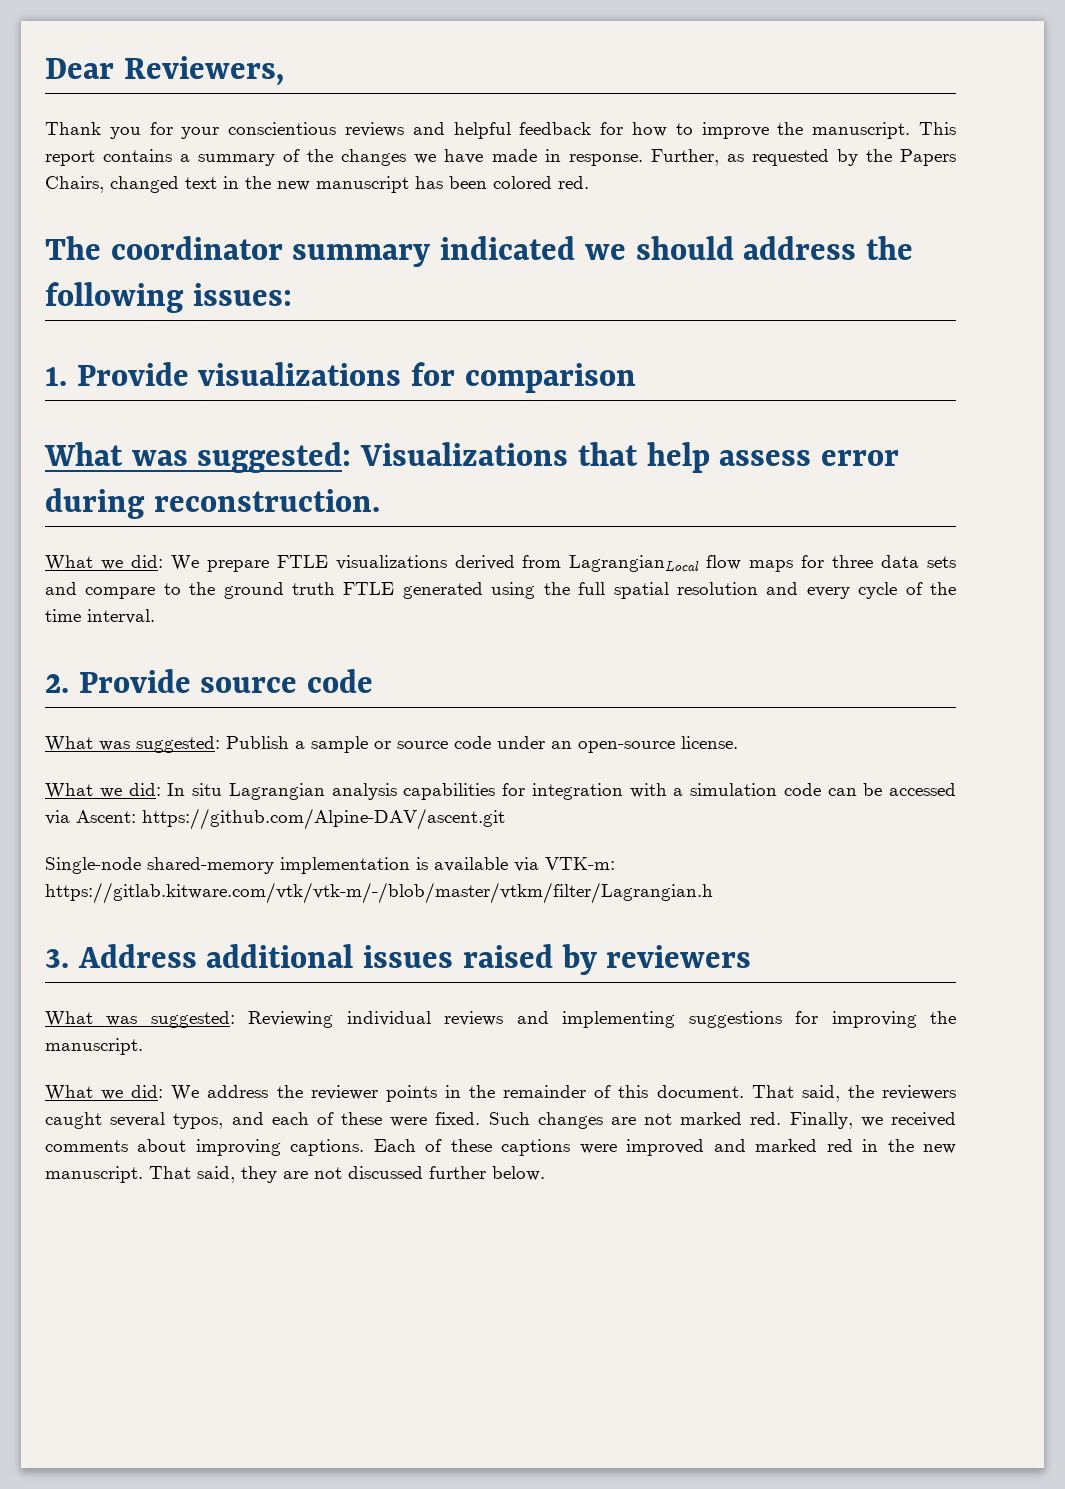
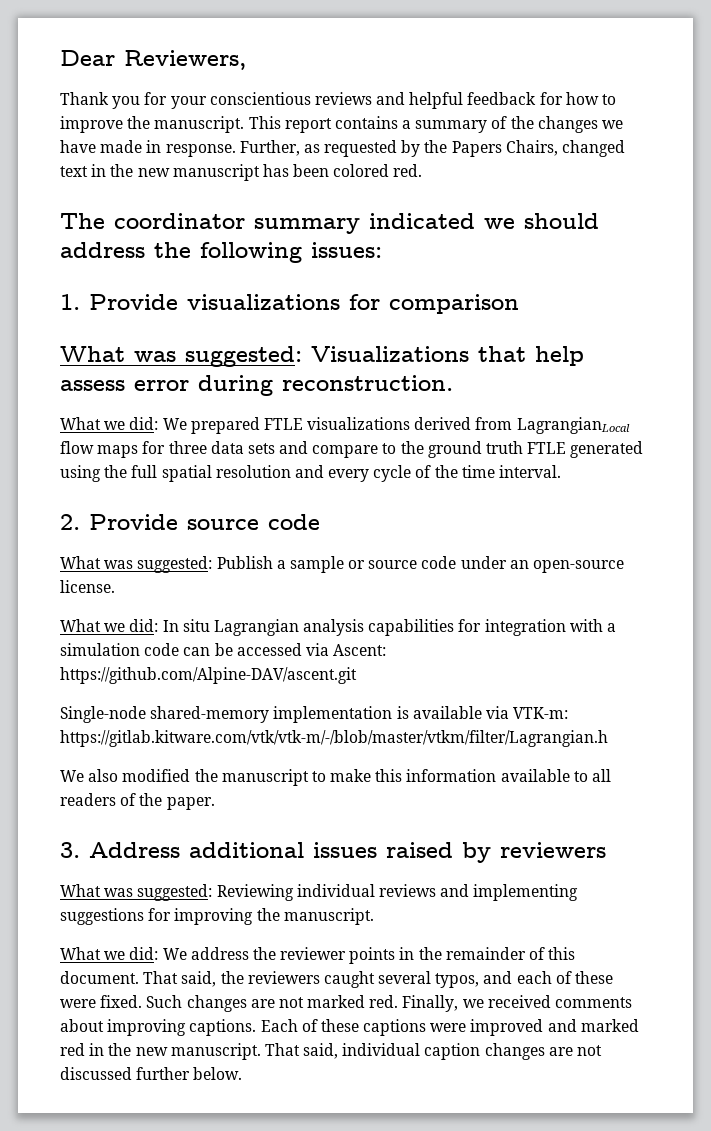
- What we did: We prepare FTLE visualizations derived from LagrangianLocal flow maps for three data sets and compare to the ground truth FTLE generated using the full spatial resolution and every cycle of the time interval.
+ What we did: We prepared FTLE visualizations derived from LagrangianLocal flow maps for three data sets and compare to the ground truth FTLE generated using the full spatial resolution and every cycle of the time interval.
+ We also modified the manuscript to make this information available to all readers of the paper.
- That said, they are not discussed further below.
+ That said, individual caption changes are not discussed further below.

